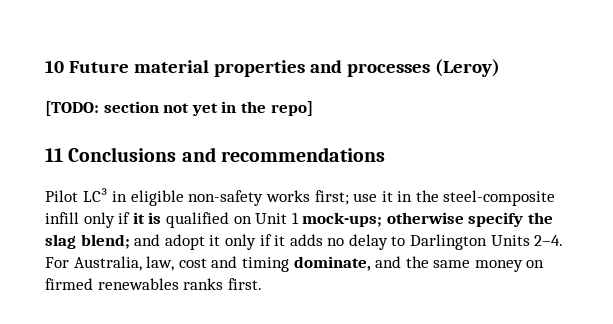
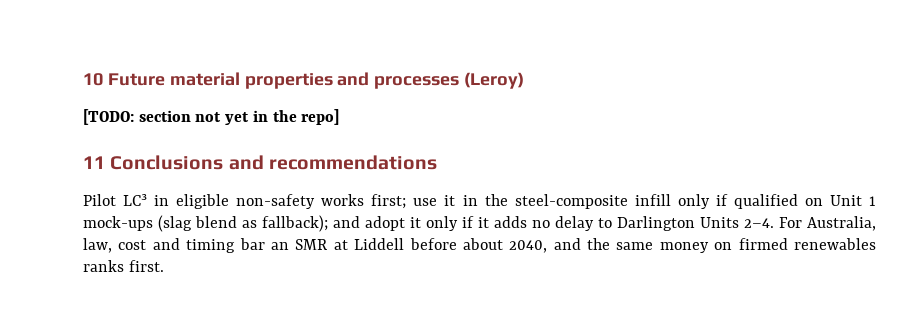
- Pilot LC³ in eligible non-safety works first; use it in the steel-composite infill only if it is qualified on Unit 1 mock-ups; otherwise specify the slag blend; and adopt it only if it adds no delay to Darlington Units 2–4.
+ Pilot LC³ in eligible non-safety works first; use it in the steel-composite infill only if qualified on Unit 1 mock-ups (slag blend as fallback); and adopt it only if it adds no delay to Darlington Units 2–4.
- For Australia, law, cost and timing dominate, and the same money on firmed renewables ranks first.
+ For Australia, law, cost and timing bar an SMR at Liddell before about 2040, and the same money on firmed renewables ranks first.

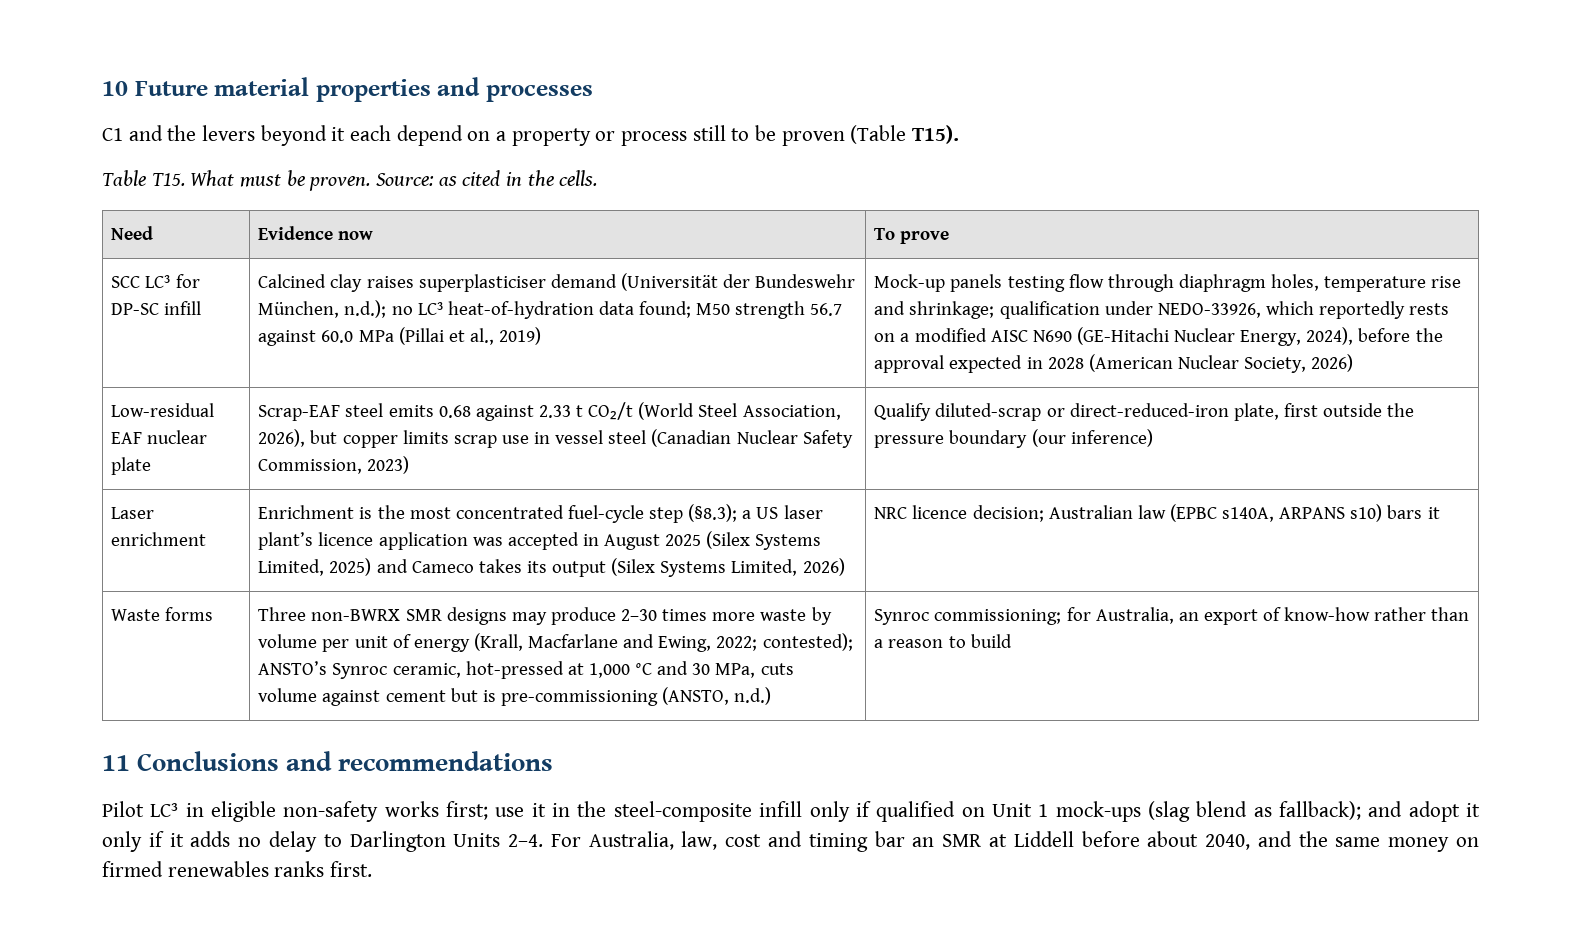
- 10 Future material properties and processes (Leroy)
- [TODO: section not yet in the repo]
+ 10 Future material properties and processes
+ C1 and the levers beyond it each depend on a property or process still to be proven (Table T15).
+ Table T15. What must be proven. Source: as cited in the cells.
+ Need | Evidence now | To prove
+ SCC LC³ for DP-SC infill | Calcined clay raises superplasticiser demand (Universität der Bundeswehr München, n.d.); no LC³ heat-of-hydration data found; M50 strength 56.7 against 60.0 MPa (Pillai et al., 2019) | Mock-up panels testing flow through diaphragm holes, temperature rise and shrinkage; qualification under NEDO-33926, which reportedly rests on a modified AISC N690 (GE-Hitachi Nuclear Energy, 2024), before the approval expected in 2028 (American Nuclear Society, 2026)
+ Low-residual EAF nuclear plate | Scrap-EAF steel emits 0.68 against 2.33 t CO₂/t (World Steel Association, 2026), but copper limits scrap use in vessel steel (Canadian Nuclear Safety Commission, 2023) | Qualify diluted-scrap or direct-reduced-iron plate, first outside the pressure boundary (our inference)
+ Laser enrichment | Enrichment is the most concentrated fuel-cycle step (§8.3); a US laser plant’s licence application was accepted in August 2025 (Silex Systems Limited, 2025) and Cameco takes its output (Silex Systems Limited, 2026) | NRC licence decision; Australian law (EPBC s140A, ARPANS s10) bars it
+ Waste forms | Three non-BWRX SMR designs may produce 2–30 times more waste by volume per unit of energy (Krall, Macfarlane and Ewing, 2022; contested); ANSTO’s Synroc ceramic, hot-pressed at 1,000 °C and 30 MPa, cuts volume against cement but is pre-commissioning (ANSTO, n.d.) | Synroc commissioning; for Australia, an export of know-how rather than a reason to build

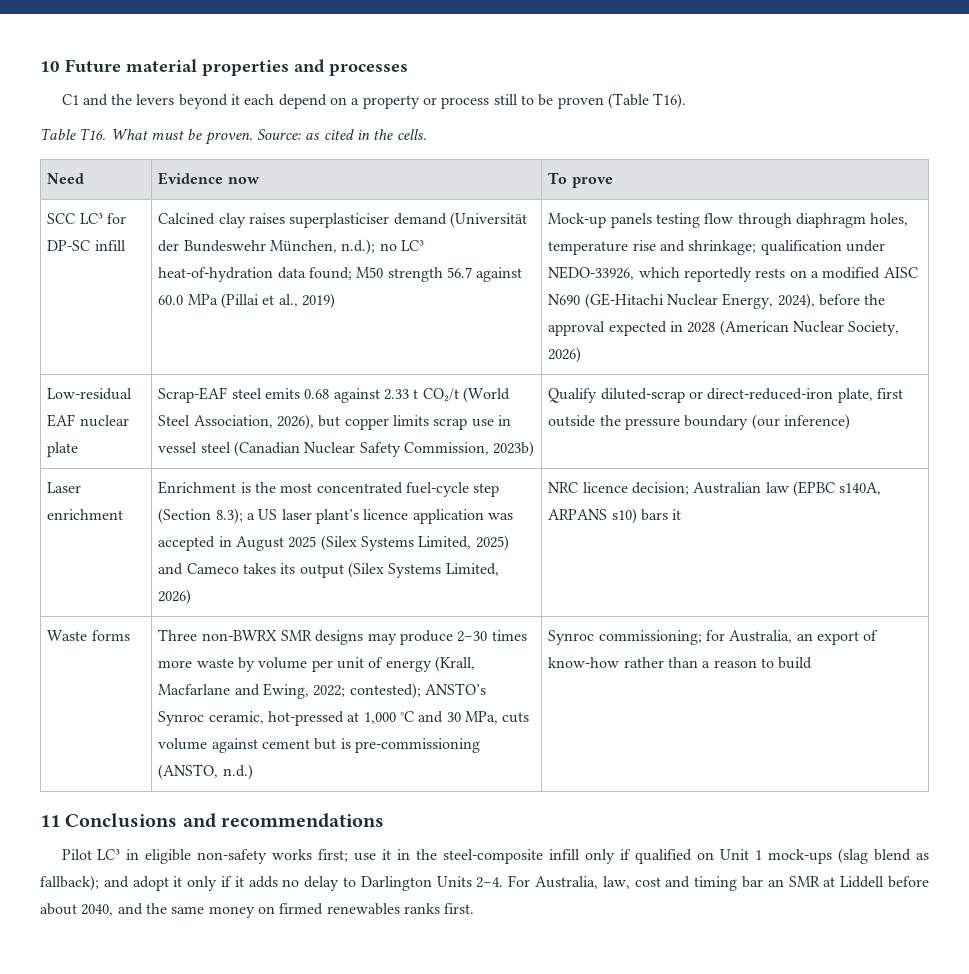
- C1 and the levers beyond it each depend on a property or process still to be proven (Table T15).
+ C1 and the levers beyond it each depend on a property or process still to be proven (Table T16).
- Table T15. What must be proven.
+ Table T16. What must be proven.
- Scrap-EAF steel emits 0.68 against 2.33 t CO₂/t (World Steel Association, 2026), but copper limits scrap use in vessel steel (Canadian Nuclear Safety Commission, 2023)
+ Scrap-EAF steel emits 0.68 against 2.33 t CO₂/t (World Steel Association, 2026), but copper limits scrap use in vessel steel (Canadian Nuclear Safety Commission, 2023b)
- Enrichment is the most concentrated fuel-cycle step (§8.3); a US laser plant’s licence application was accepted in August 2025 (Silex Systems Limited, 2025) and Cameco takes its output (Silex Systems Limited, 2026)
+ Enrichment is the most concentrated fuel-cycle step (Section 8.3); a US laser plant’s licence application was accepted in August 2025 (Silex Systems Limited, 2025) and Cameco takes its output (Silex Systems Limited, 2026)

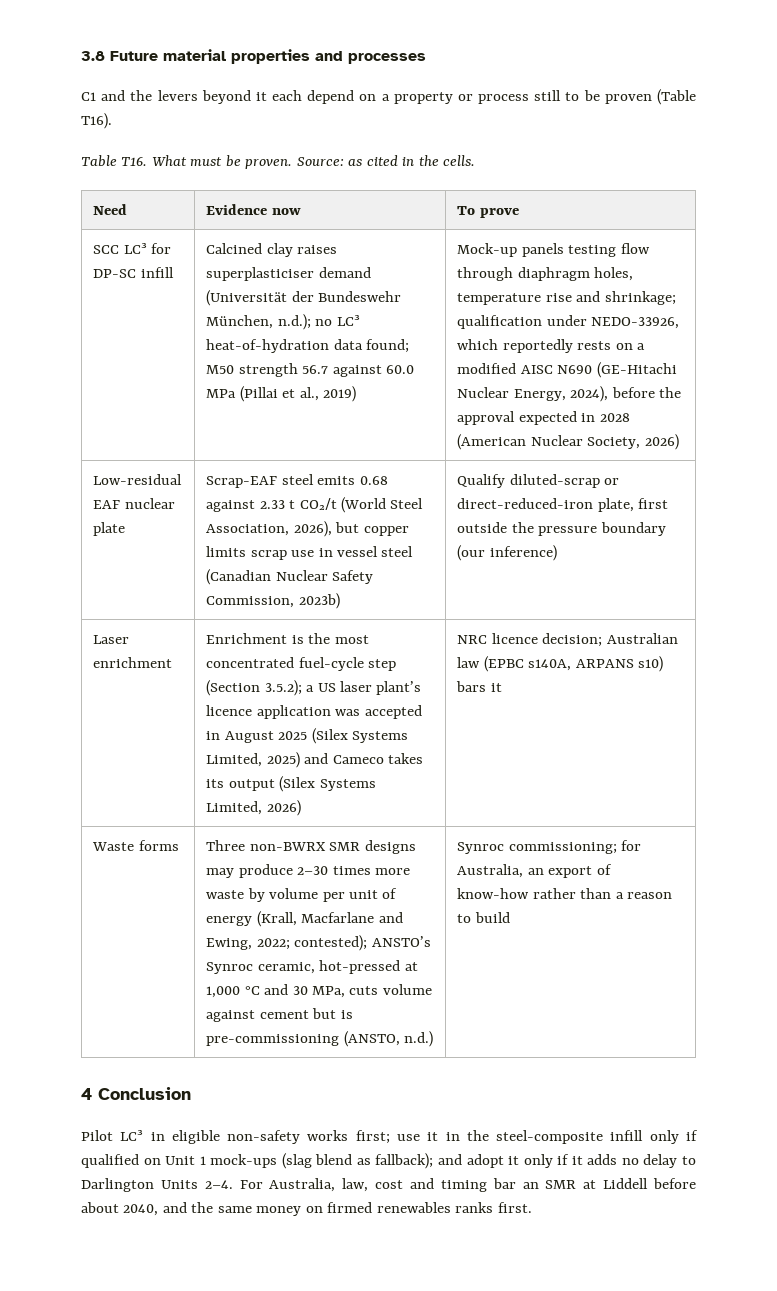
- 10 Future material properties and processes
+ 3.8 Future material properties and processes
- Enrichment is the most concentrated fuel-cycle step (Section 8.3); a US laser plant’s licence application was accepted in August 2025 (Silex Systems Limited, 2025) and Cameco takes its output (Silex Systems Limited, 2026)
+ Enrichment is the most concentrated fuel-cycle step (Section 3.5.2); a US laser plant’s licence application was accepted in August 2025 (Silex Systems Limited, 2025) and Cameco takes its output (Silex Systems Limited, 2026)
- 11 Conclusions and recommendations
+ 4 Conclusion

